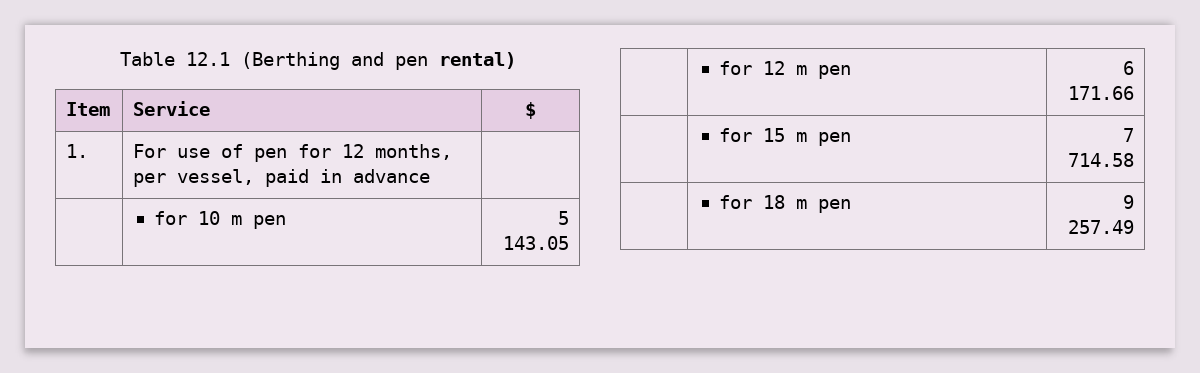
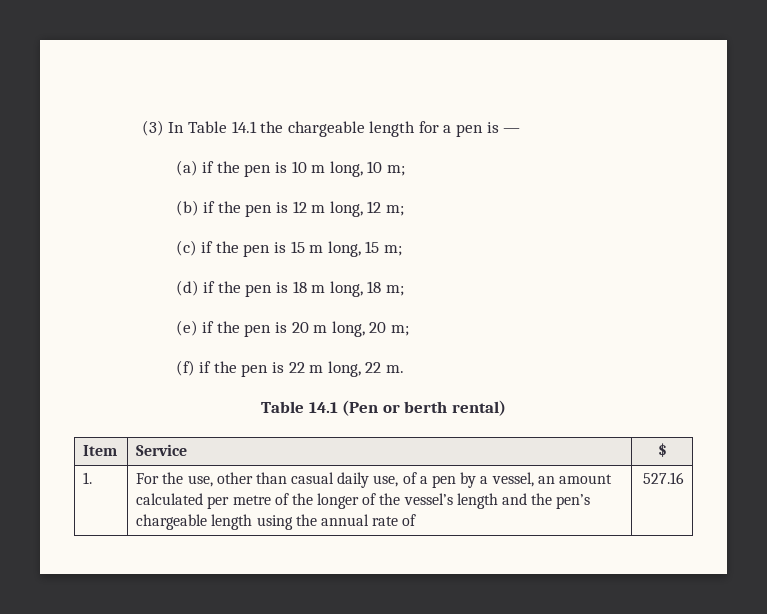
- Table 12.1 (Berthing and pen rental)
+ (3) In Table 14.1 the chargeable length for a pen is —
+ (a) if the pen is 10 m long, 10 m;
+ (b) if the pen is 12 m long, 12 m;
+ (c) if the pen is 15 m long, 15 m;
+ (d) if the pen is 18 m long, 18 m;
+ (e) if the pen is 20 m long, 20 m;
+ (f) if the pen is 22 m long, 22 m.
+ Table 14.1 (Pen or berth rental)
- 1. | For use of pen for 12 months, per vessel, paid in advance |
- | for 10 m pen | 5 143.05
- | for 12 m pen | 6 171.66
- | for 15 m pen | 7 714.58
- | for 18 m pen | 9 257.49
+ 1. | For the use, other than casual daily use, of a pen by a vessel, an amount calculated per metre of the longer of the vessel’s length and the pen’s chargeable length using the annual rate of | 527.16

